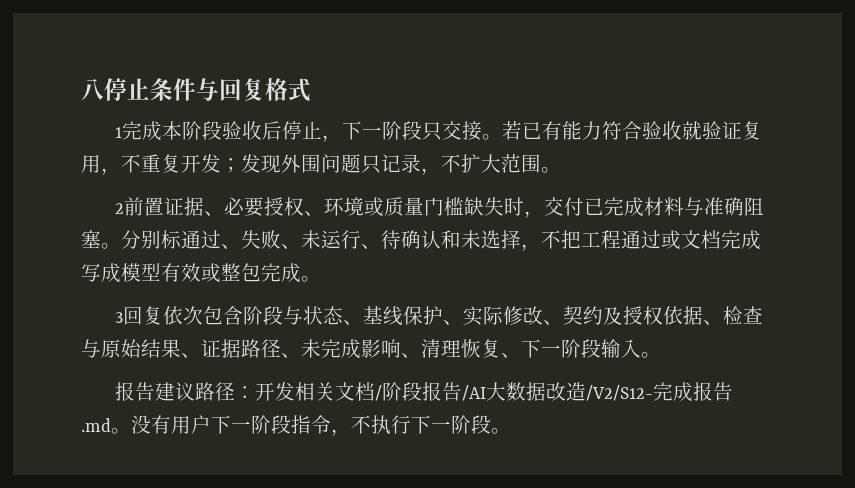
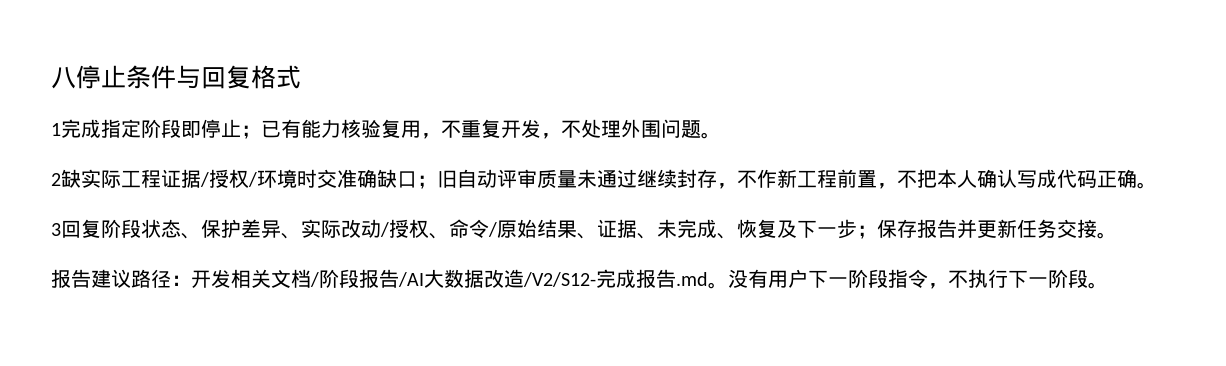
- 1完成本阶段验收后停止，下一阶段只交接。若已有能力符合验收就验证复用，不重复开发；发现外围问题只记录，不扩大范围。
- 2前置证据、必要授权、环境或质量门槛缺失时，交付已完成材料与准确阻塞。分别标通过、失败、未运行、待确认和未选择，不把工程通过或文档完成写成模型有效或整包完成。
- 3回复依次包含阶段与状态、基线保护、实际修改、契约及授权依据、检查与原始结果、证据路径、未完成影响、清理恢复、下一阶段输入。
+ 1完成指定阶段即停止；已有能力核验复用，不重复开发，不处理外围问题。
+ 2缺实际工程证据/授权/环境时交准确缺口；旧自动评审质量未通过继续封存，不作新工程前置，不把本人确认写成代码正确。
+ 3回复阶段状态、保护差异、实际改动/授权、命令/原始结果、证据、未完成、恢复及下一步；保存报告并更新任务交接。

